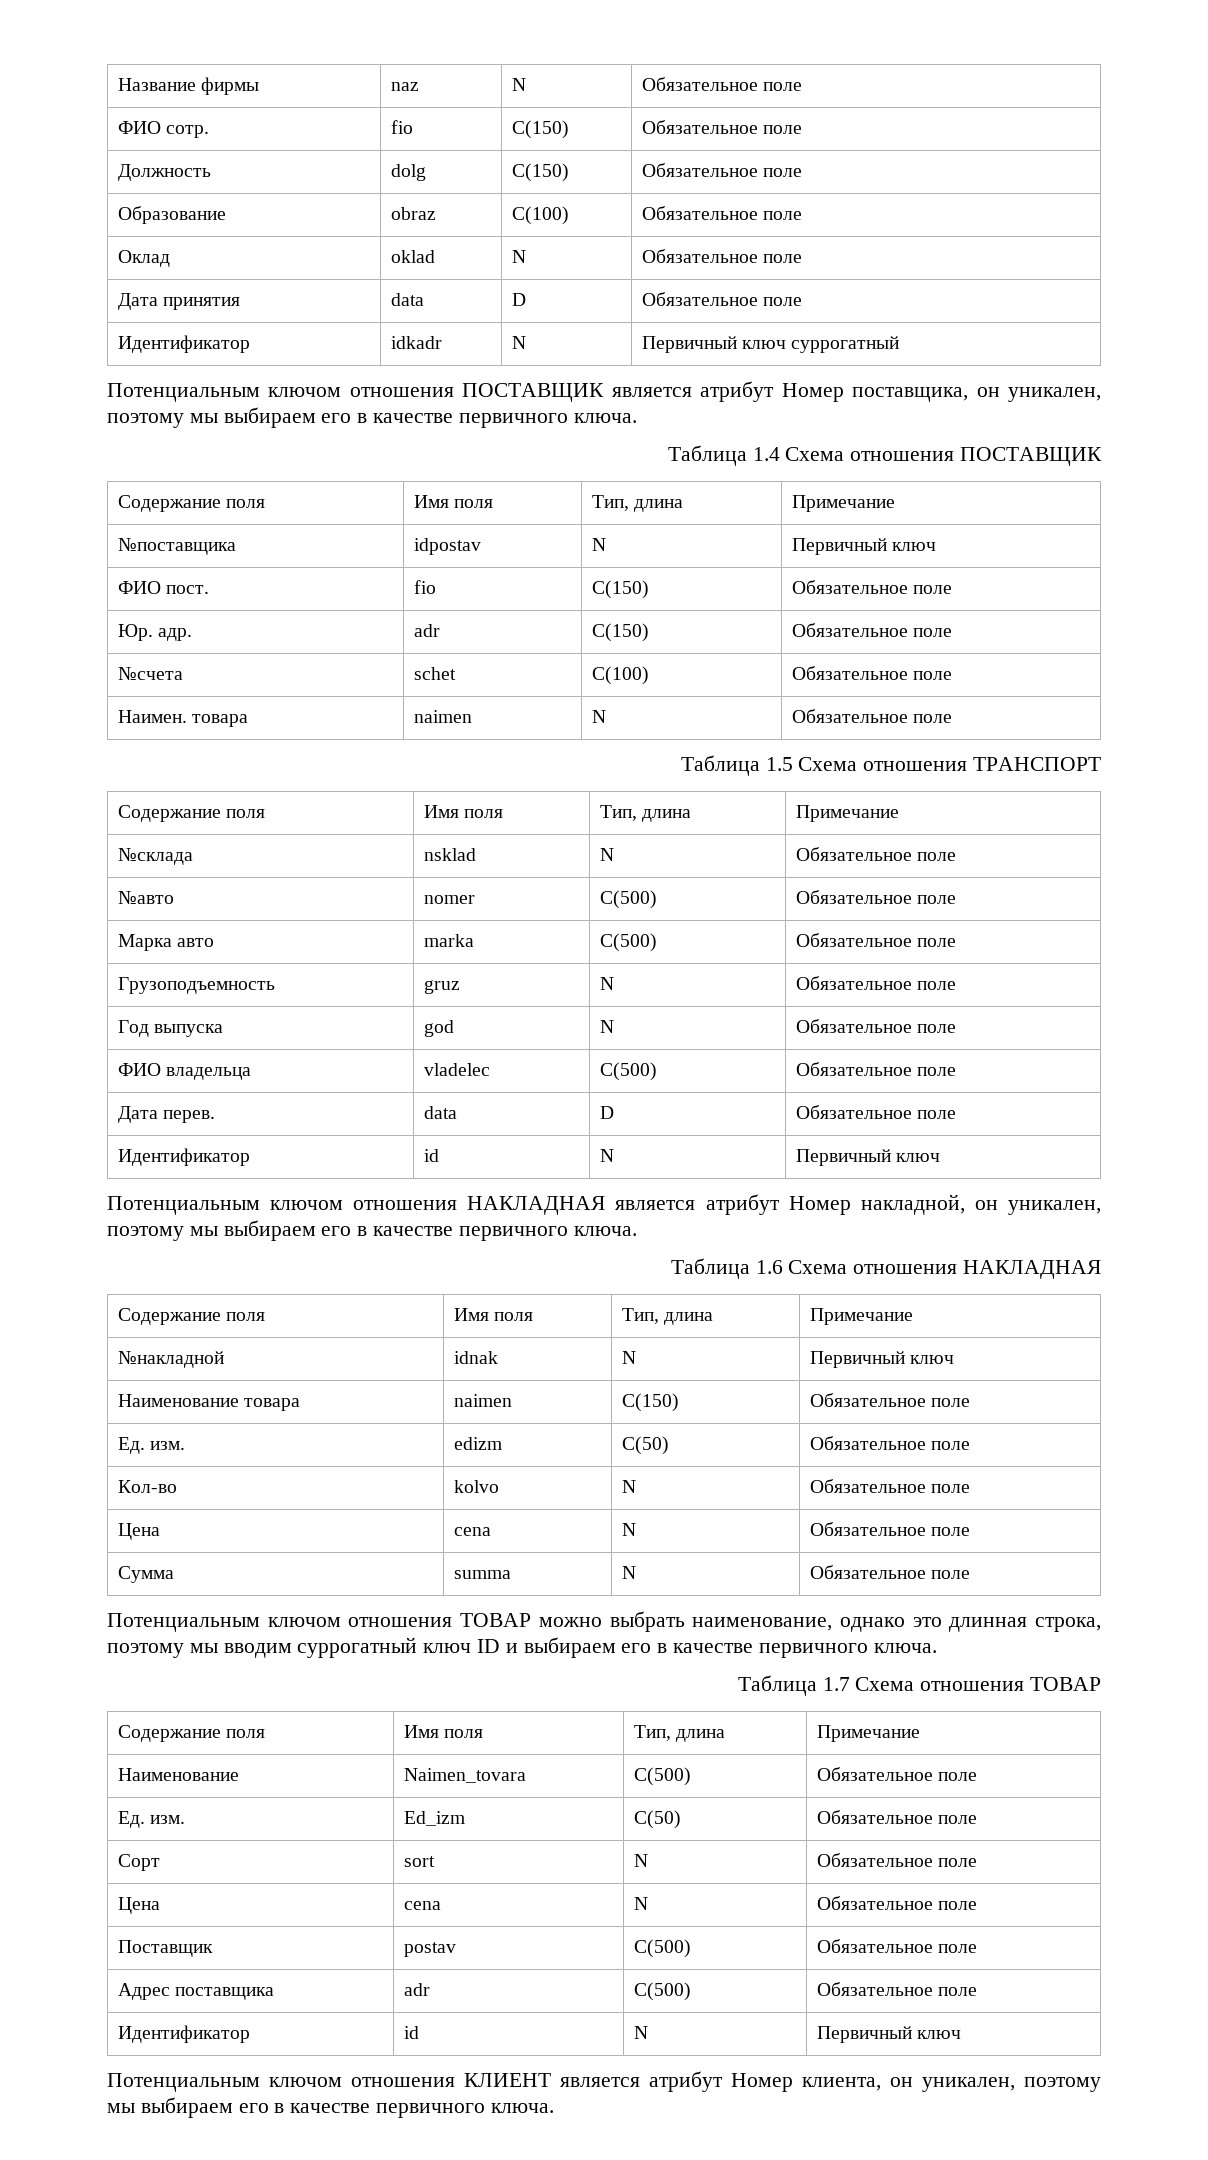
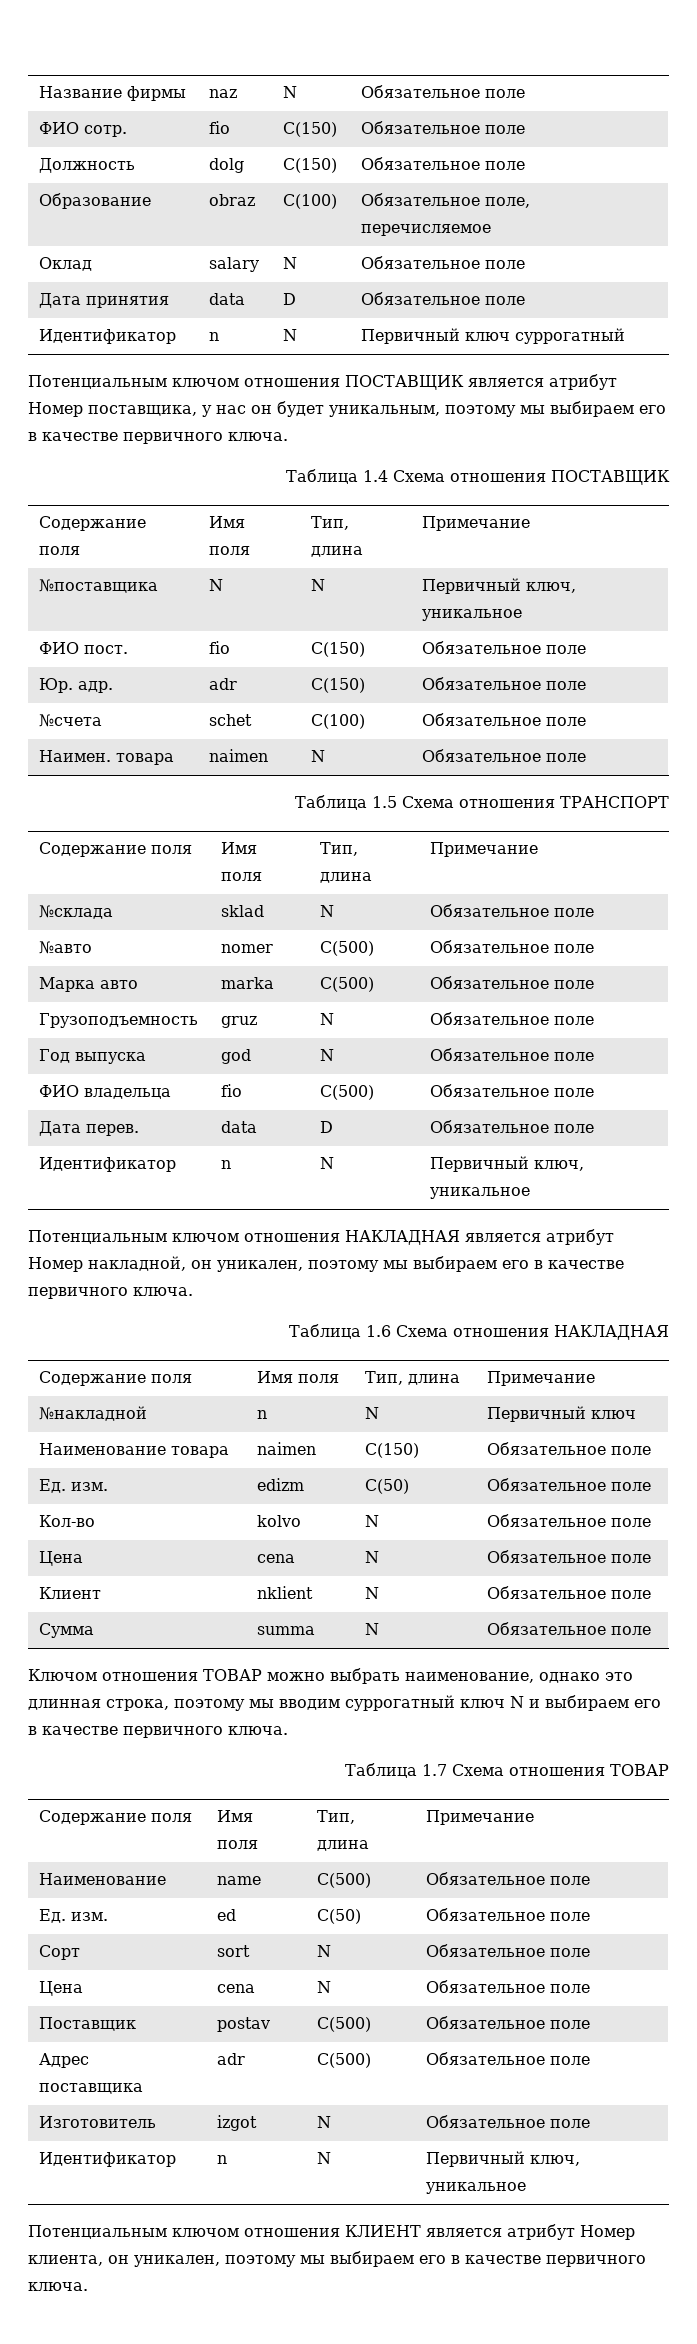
- Образование | obraz | C(100) | Обязательное поле
+ Образование | obraz | C(100) | Обязательное поле, перечисляемое
- Оклад | oklad | N | Обязательное поле
+ Оклад | salary | N | Обязательное поле
- Идентификатор | idkadr | N | Первичный ключ суррогатный
+ Идентификатор | n | N | Первичный ключ суррогатный
- Потенциальным ключом отношения ПОСТАВЩИК является атрибут Номер поставщика, он уникален, поэтому мы выбираем его в качестве первичного ключа.
+ Потенциальным ключом отношения ПОСТАВЩИК является атрибут Номер поставщика, у нас он будет уникальным, поэтому мы выбираем его в качестве первичного ключа.
- №поставщика | idpostav | N | Первичный ключ
+ №поставщика | N | N | Первичный ключ, уникальное
- №склада | nsklad | N | Обязательное поле
+ №склада | sklad | N | Обязательное поле
- ФИО владельца | vladelec | C(500) | Обязательное поле
+ ФИО владельца | fio | C(500) | Обязательное поле
  Дата перев. | data | D | Обязательное поле
- Идентификатор | id | N | Первичный ключ
+ Идентификатор | n | N | Первичный ключ, уникальное
- №накладной | idnak | N | Первичный ключ
+ №накладной | n | N | Первичный ключ
+ Клиент | nklient | N | Обязательное поле
- Потенциальным ключом отношения ТОВАР можно выбрать наименование, однако это длинная строка, поэтому мы вводим суррогатный ключ ID и выбираем его в качестве первичного ключа.
+ Ключом отношения ТОВАР можно выбрать наименование, однако это длинная строка, поэтому мы вводим суррогатный ключ N и выбираем его в качестве первичного ключа.
- Наименование | Naimen_tovara | C(500) | Обязательное поле
+ Наименование | name | C(500) | Обязательное поле
- Ед. изм. | Ed_izm | C(50) | Обязательное поле
+ Ед. изм. | ed | C(50) | Обязательное поле
  Адрес поставщика | adr | C(500) | Обязательное поле
- Идентификатор | id | N | Первичный ключ
+ Изготовитель | izgot | N | Обязательное поле
+ Идентификатор | n | N | Первичный ключ, уникальное

